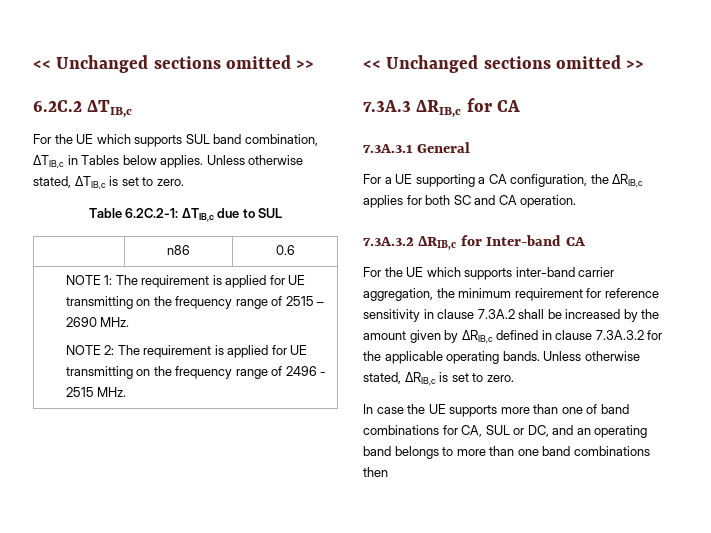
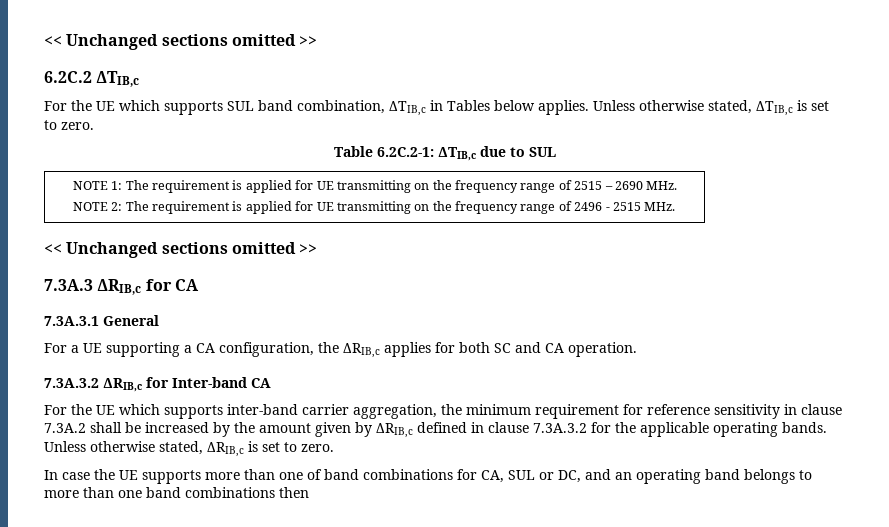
- | n86 | 0.6

